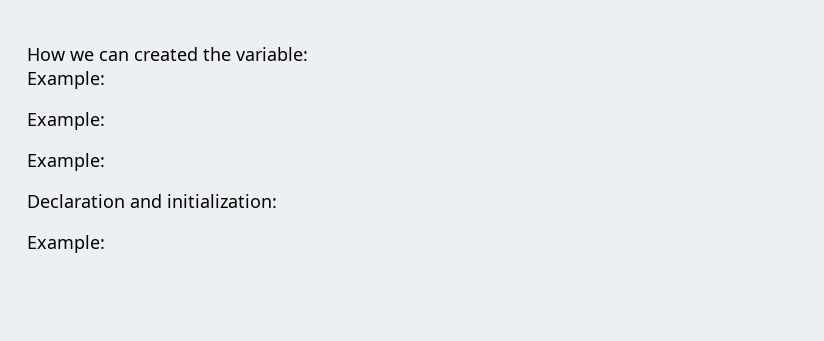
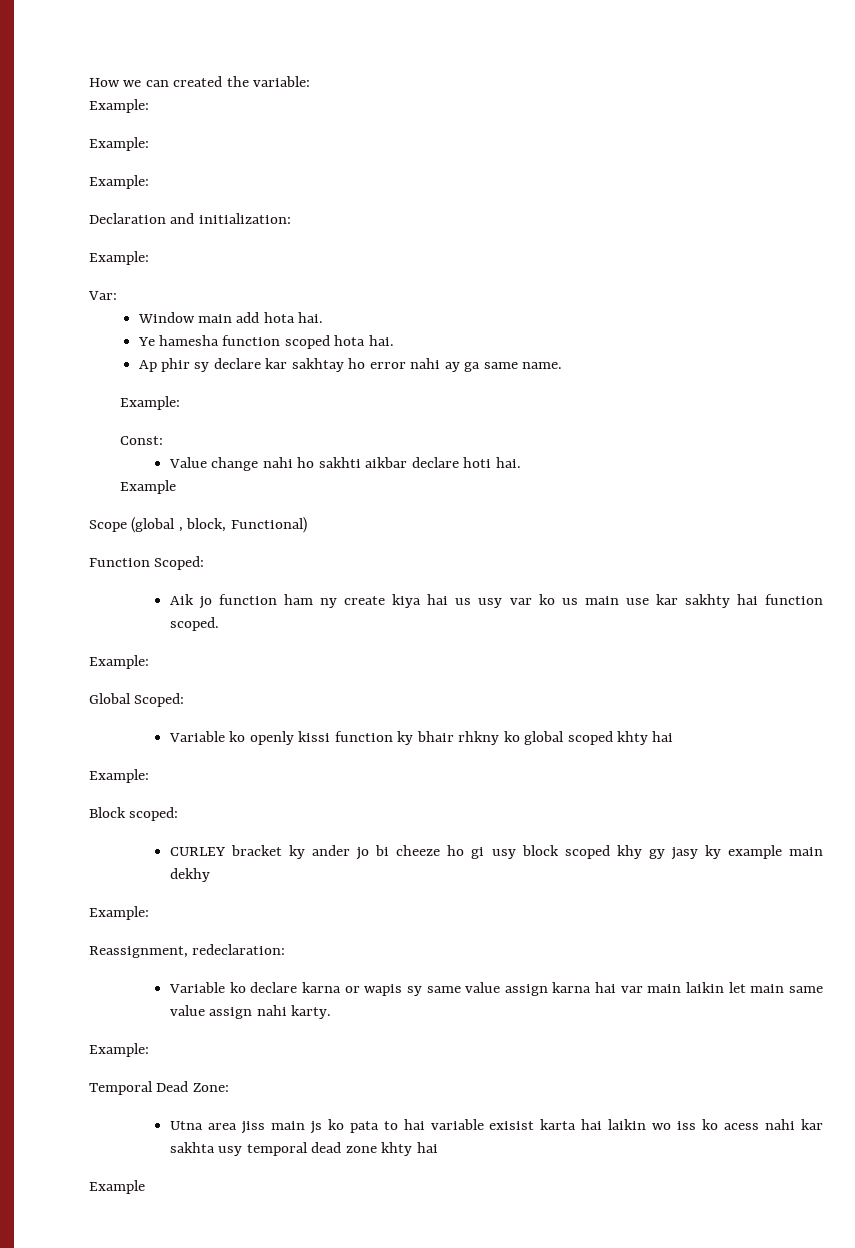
+ Var:
+ Window main add hota hai.
+ Ye hamesha function scoped hota hai.
+ Ap phir sy declare kar sakhtay ho error nahi ay ga same name.
+ Example:
+ Const:
+ Value change nahi ho sakhti aikbar declare hoti hai.
+ Example
+ Scope (global , block, Functional)
+ Function Scoped:
+ Aik jo function ham ny create kiya hai us usy var ko us main use kar sakhty hai function scoped.
+ Example:
+ Global Scoped:
+ Variable ko openly kissi function ky bhair rhkny ko global scoped khty hai
+ Example:
+ Block scoped:
+ CURLEY bracket ky ander jo bi cheeze ho gi usy block scoped khy gy jasy ky example main dekhy
+ Example:
+ Reassignment, redeclaration:
+ Variable ko declare karna or wapis sy same value assign karna hai var main laikin let main same value assign nahi karty.
+ Example:
+ Temporal Dead Zone:
+ Utna area jiss main js ko pata to hai variable exisist karta hai laikin wo iss ko acess nahi kar sakhta usy temporal dead zone khty hai
+ Example

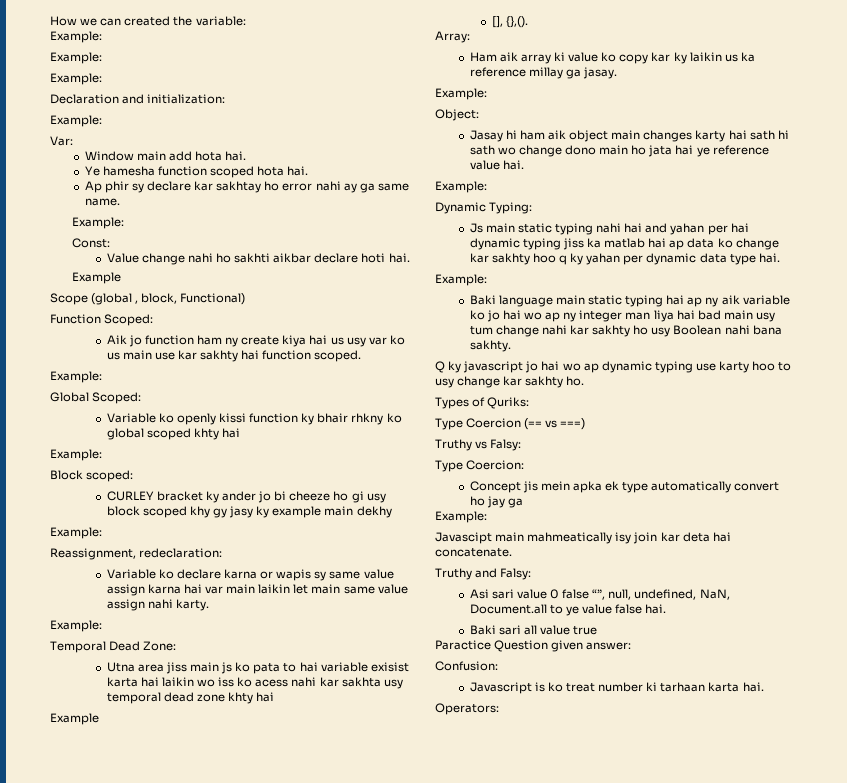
+ [], {},().
+ Array:
+ Ham aik array ki value ko copy kar ky laikin us ka reference millay ga jasay.
+ Example:
+ Object:
+ Jasay hi ham aik object main changes karty hai sath hi sath wo change dono main ho jata hai ye reference value hai.
+ Example:
+ Dynamic Typing:
+ Js main static typing nahi hai and yahan per hai dynamic typing jiss ka matlab hai ap data ko change kar sakhty hoo q ky yahan per dynamic data type hai.
+ Example:
+ Baki language main static typing hai ap ny aik variable ko jo hai wo ap ny integer man liya hai bad main usy tum change nahi kar sakhty ho usy Boolean nahi bana sakhty.
+ Q ky javascript jo hai wo ap dynamic typing use karty hoo to usy change kar sakhty ho.
+ Types of Quriks:
+ Type Coercion (== vs ===)
+ Truthy vs Falsy:
+ Type Coercion:
+ Concept jis mein apka ek type automatically convert ho jay ga
+ Example:
+ Javascipt main mahmeatically isy join kar deta hai concatenate.
+ Truthy and Falsy:
+ Asi sari value 0 false “”, null, undefined, NaN, Document.all to ye value false hai.
+ Baki sari all value true
+ Paractice Question given answer:
+ Confusion:
+ Javascript is ko treat number ki tarhaan karta hai.
+ Operators:

